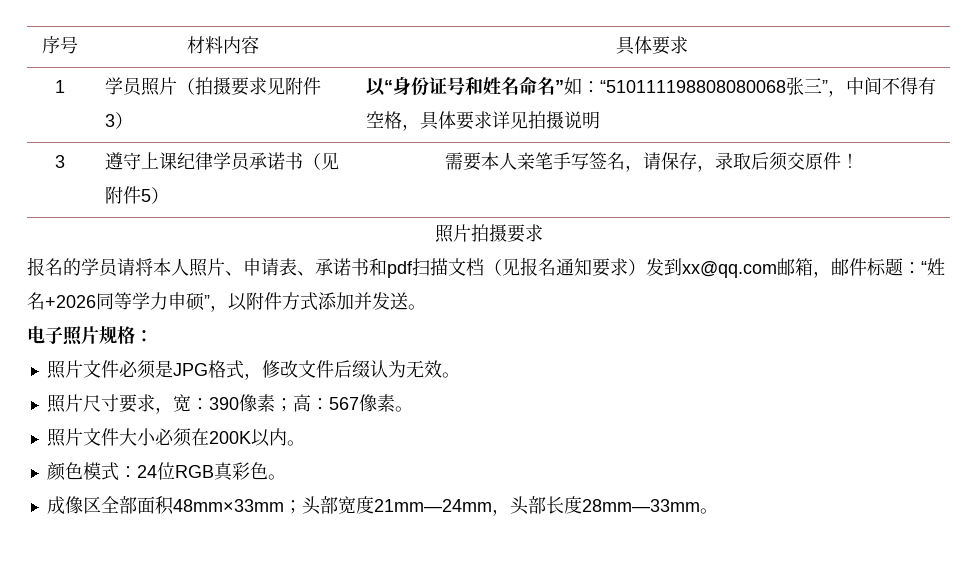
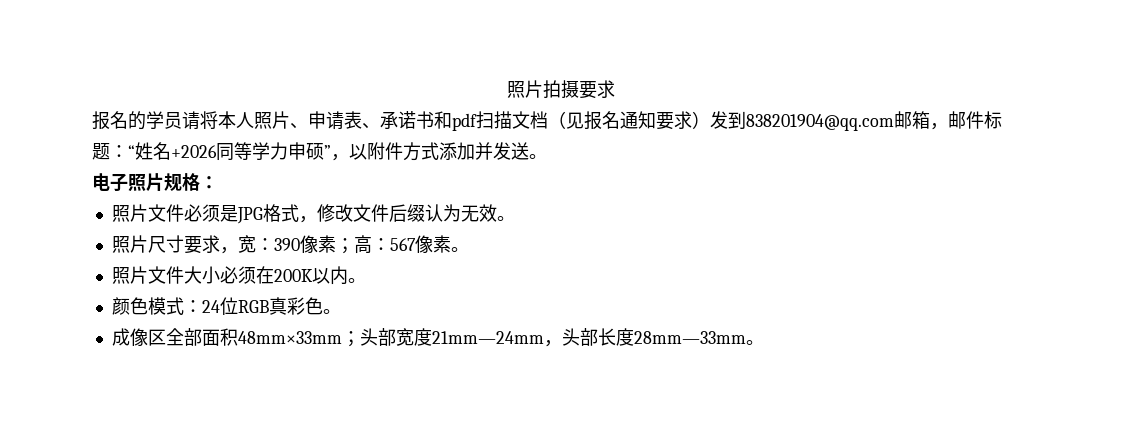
- 序号 | 材料内容 | 具体要求
- 1 | 学员照片（拍摄要求见附件3） | 以“身份证号和姓名命名”如：“510111198808080068张三”，中间不得有空格，具体要求详见拍摄说明
- 3 | 遵守上课纪律学员承诺书（见附件5） | 需要本人亲笔手写签名，请保存，录取后须交原件！
- 报名的学员请将本人照片、申请表、承诺书和pdf扫描文档（见报名通知要求）发到xx@qq.com邮箱，邮件标题：“姓名+2026同等学力申硕”，以附件方式添加并发送。
+ 报名的学员请将本人照片、申请表、承诺书和pdf扫描文档（见报名通知要求）发到838201904@qq.com邮箱，邮件标题：“姓名+2026同等学力申硕”，以附件方式添加并发送。

